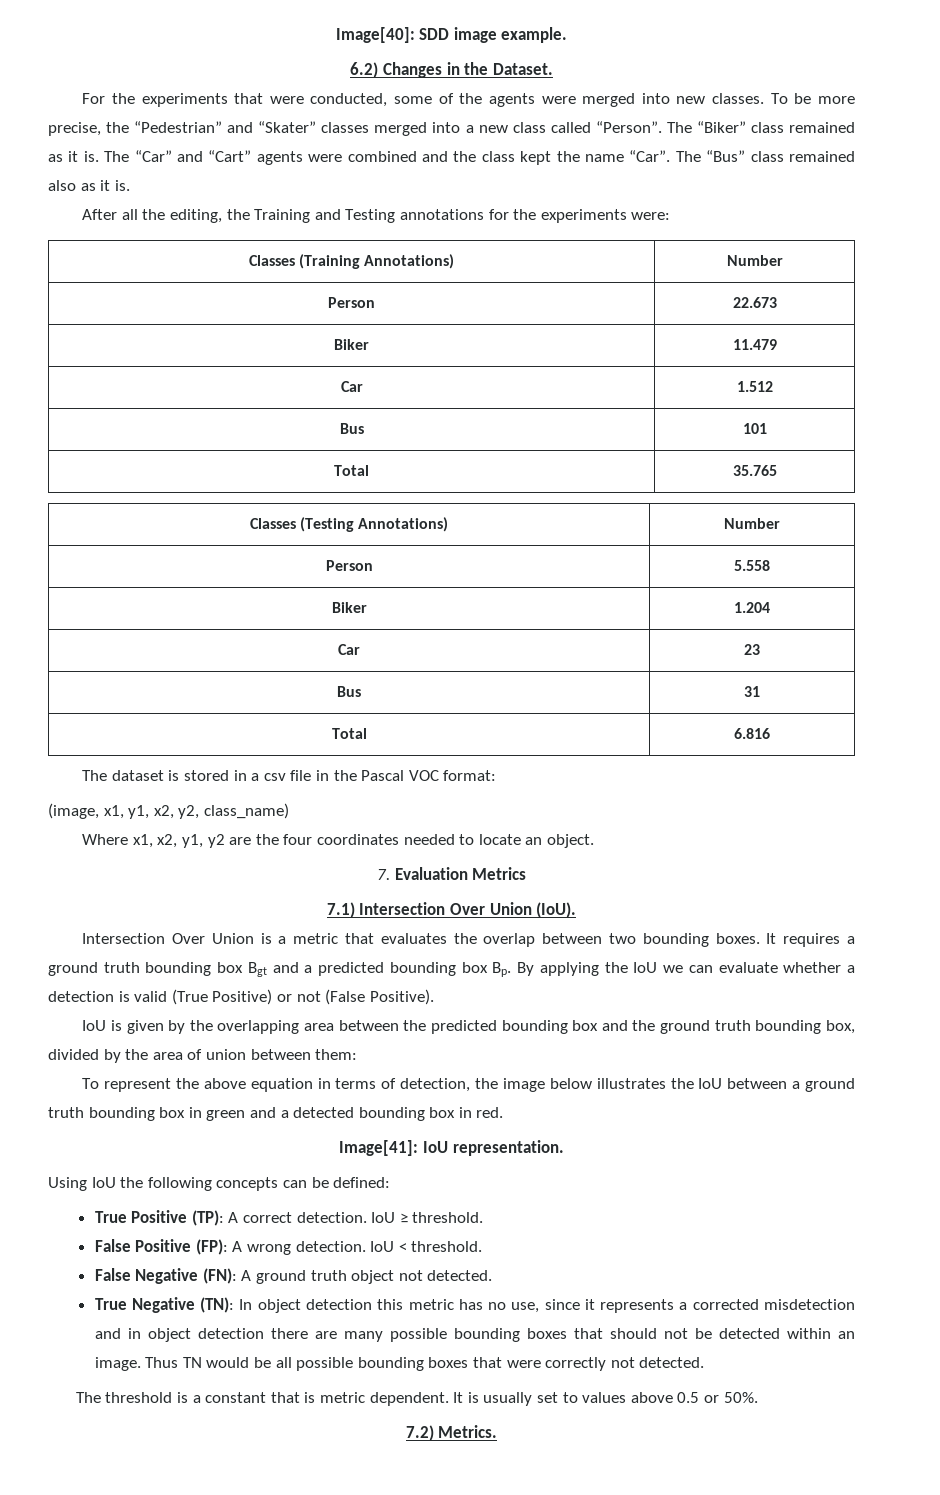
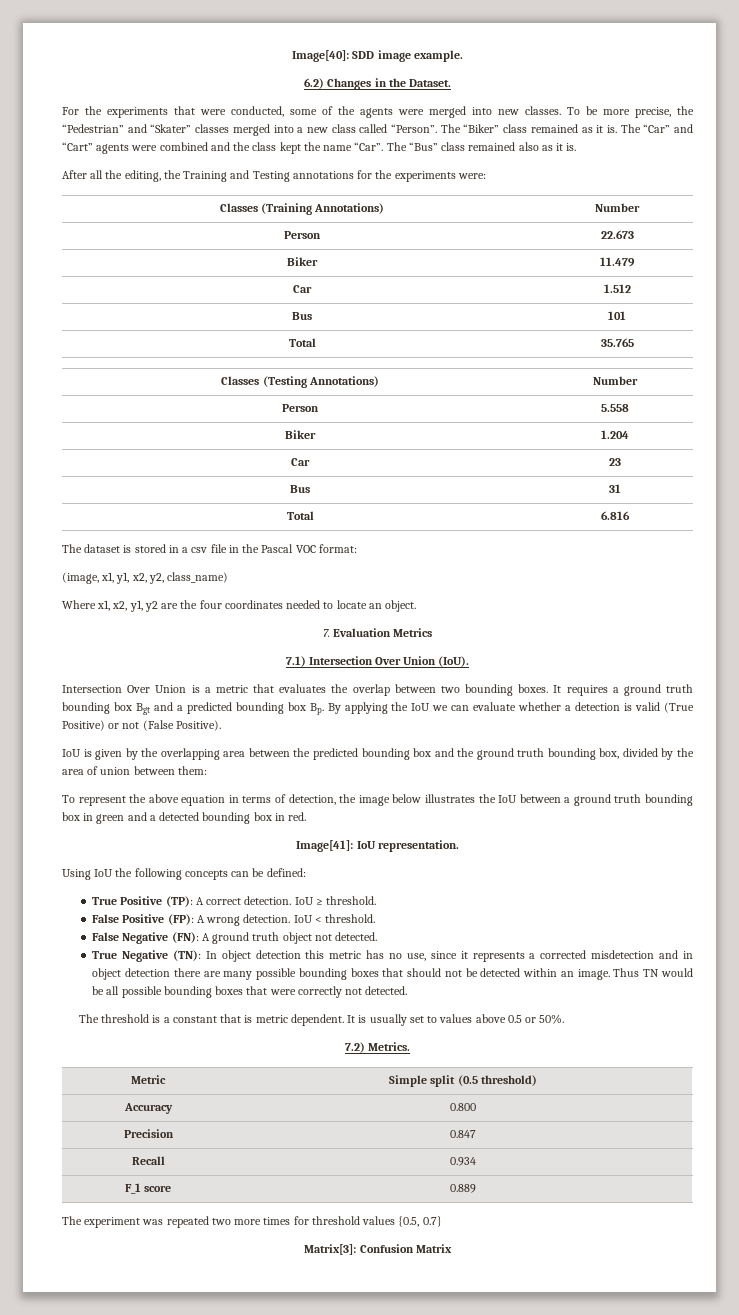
+ Metric | Simple split (0.5 threshold)
+ Accuracy | 0.800
+ Precision | 0.847
+ Recall | 0.934
+ F_1 score | 0.889
+ The experiment was repeated two more times for threshold values {0.5, 0.7}
+ Matrix[3]: Confusion Matrix

